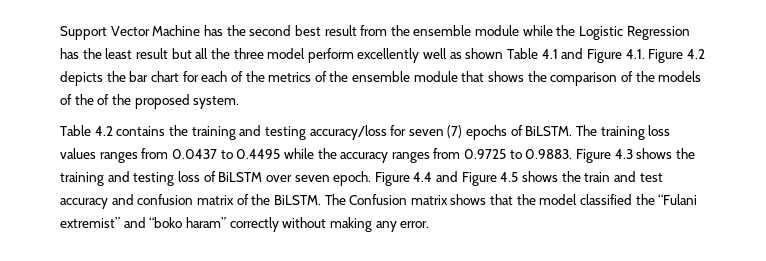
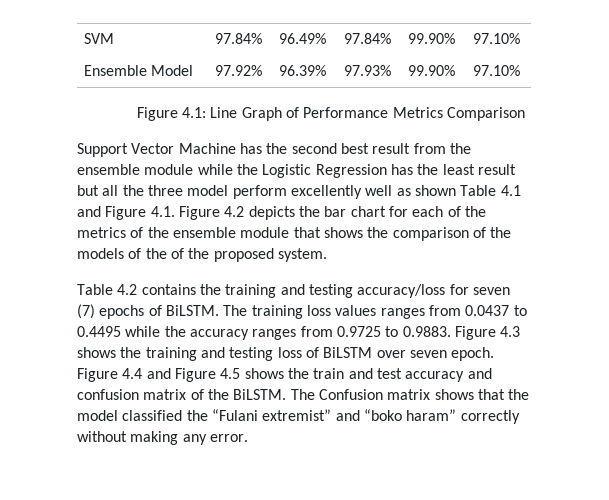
+ SVM | 97.84% | 96.49% | 97.84% | 99.90% | 97.10%
+ Ensemble Model | 97.92% | 96.39% | 97.93% | 99.90% | 97.10%
+ Figure 4.1: Line Graph of Performance Metrics Comparison

